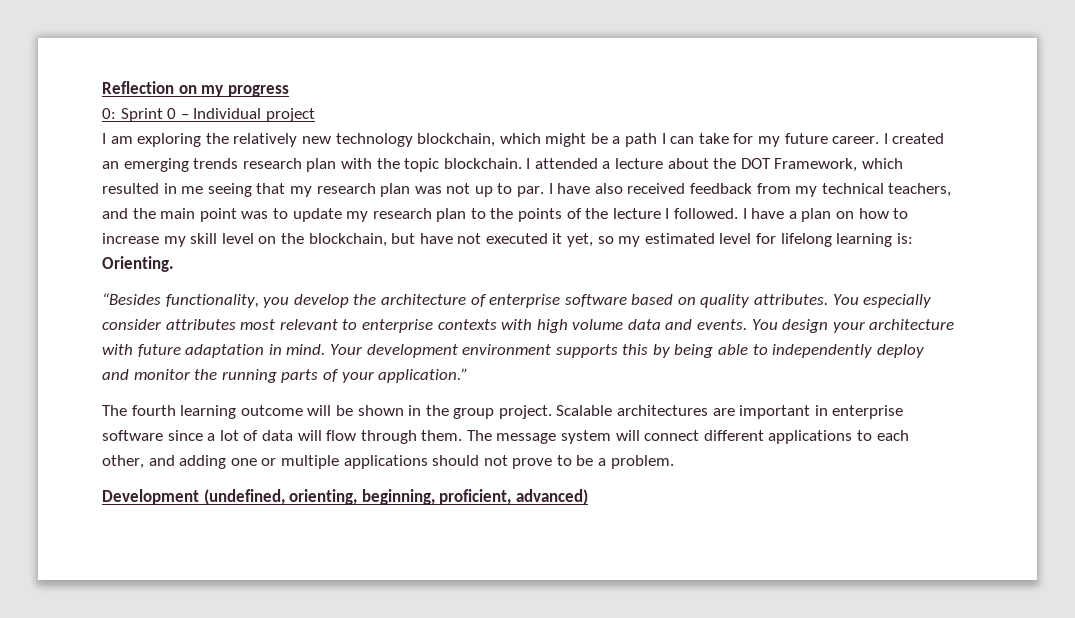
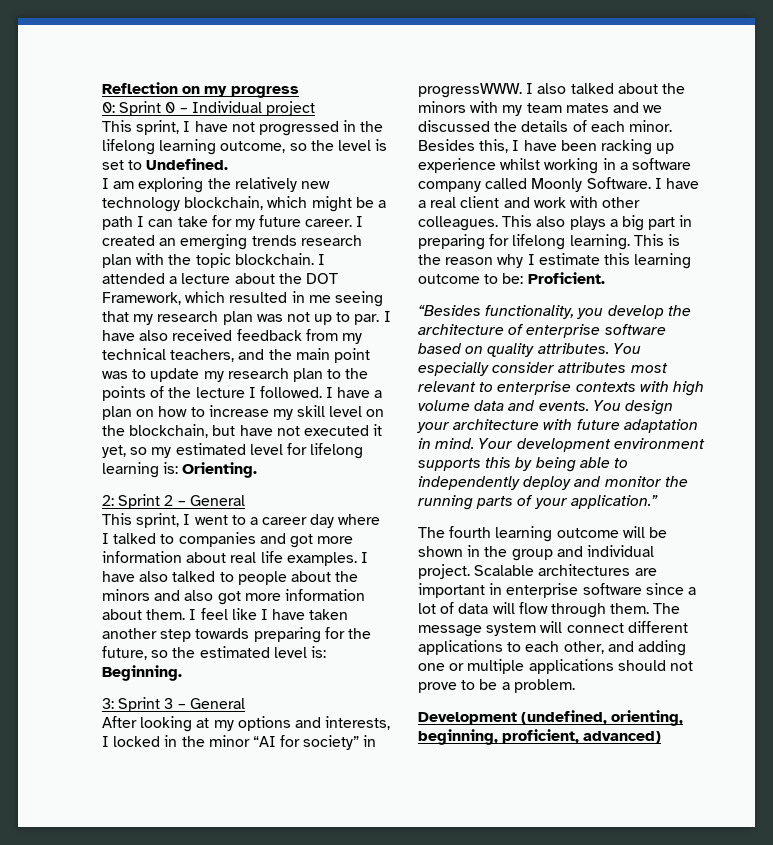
+ This sprint, I have not progressed in the lifelong learning outcome, so the level is set to Undefined.
+ 2: Sprint 2 – General
+ This sprint, I went to a career day where I talked to companies and got more information about real life examples. I have also talked to people about the minors and also got more information about them. I feel like I have taken another step towards preparing for the future, so the estimated level is: Beginning.
+ 3: Sprint 3 – General
+ After looking at my options and interests, I locked in the minor “AI for society” in progressWWW. I also talked about the minors with my team mates and we discussed the details of each minor. Besides this, I have been racking up experience whilst working in a software company called Moonly Software. I have a real client and work with other colleagues. This also plays a big part in preparing for lifelong learning. This is the reason why I estimate this learning outcome to be: Proficient.
- The fourth learning outcome will be shown in the group project.
+ The fourth learning outcome will be shown in the group and individual project.

